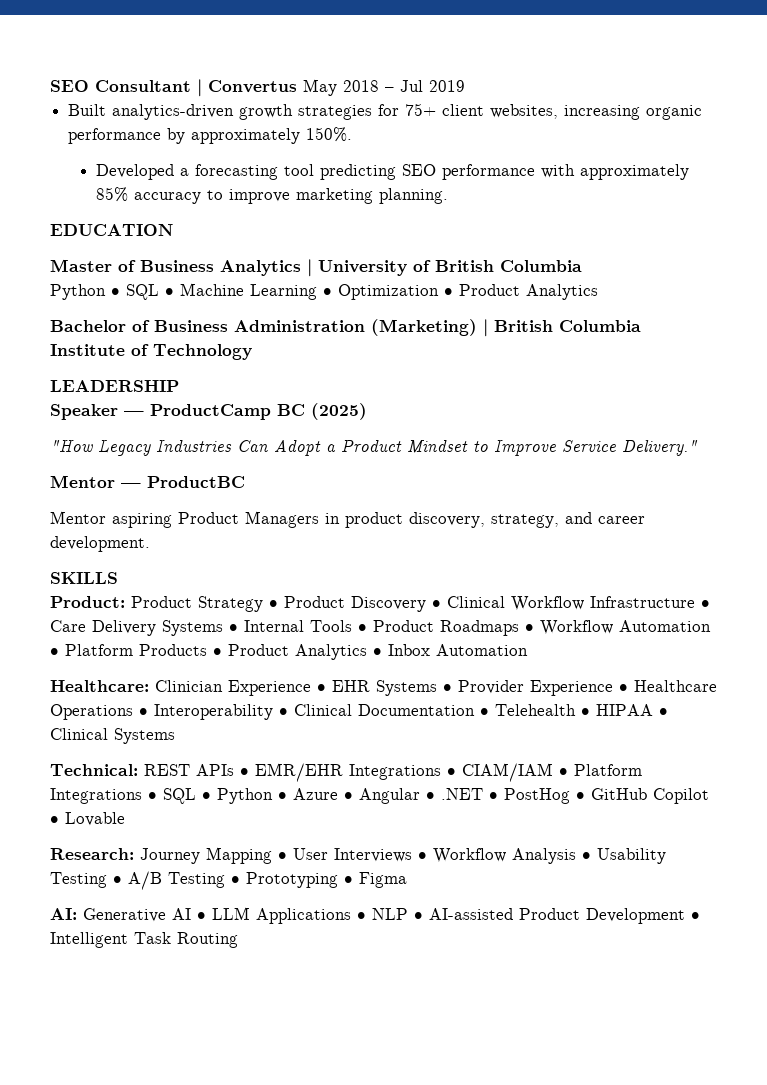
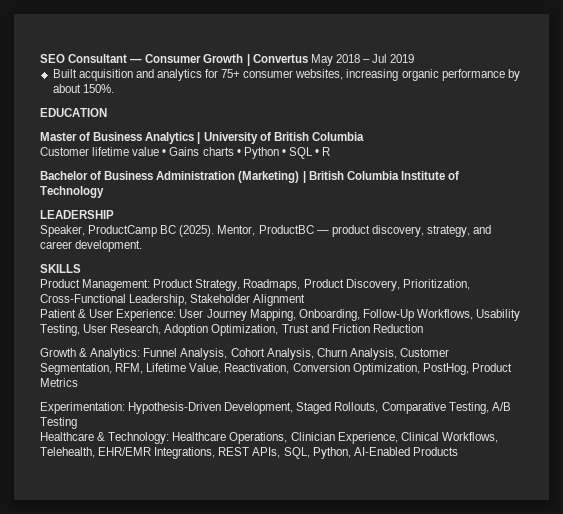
- SEO Consultant | Convertus May 2018 – Jul 2019
+ SEO Consultant — Consumer Growth | Convertus May 2018 – Jul 2019
- Built analytics-driven growth strategies for 75+ client websites, increasing organic performance by approximately 150%.
+ Built acquisition and analytics for 75+ consumer websites, increasing organic performance by about 150%.
- Developed a forecasting tool predicting SEO performance with approximately 85% accuracy to improve marketing planning.
- Python • SQL • Machine Learning • Optimization • Product Analytics
+ Customer lifetime value • Gains charts • Python • SQL • R
- Speaker — ProductCamp BC (2025)
- "How Legacy Industries Can Adopt a Product Mindset to Improve Service Delivery."
- Mentor — ProductBC
- Mentor aspiring Product Managers in product discovery, strategy, and career development.
+ Speaker, ProductCamp BC (2025). Mentor, ProductBC — product discovery, strategy, and career development.
- Product: Product Strategy • Product Discovery • Clinical Workflow Infrastructure • Care Delivery Systems • Internal Tools • Product Roadmaps • Workflow Automation • Platform Products • Product Analytics • Inbox Automation
- Healthcare: Clinician Experience • EHR Systems • Provider Experience • Healthcare Operations • Interoperability • Clinical Documentation • Telehealth • HIPAA • Clinical Systems
- Technical: REST APIs • EMR/EHR Integrations • CIAM/IAM • Platform Integrations • SQL • Python • Azure • Angular • .NET • PostHog • GitHub Copilot • Lovable
- Research: Journey Mapping • User Interviews • Workflow Analysis • Usability Testing • A/B Testing • Prototyping • Figma
- AI: Generative AI • LLM Applications • NLP • AI-assisted Product Development • Intelligent Task Routing
+ Product Management: Product Strategy, Roadmaps, Product Discovery, Prioritization, Cross-Functional Leadership, Stakeholder Alignment
+ Patient & User Experience: User Journey Mapping, Onboarding, Follow-Up Workflows, Usability Testing, User Research, Adoption Optimization, Trust and Friction Reduction
+ Growth & Analytics: Funnel Analysis, Cohort Analysis, Churn Analysis, Customer Segmentation, RFM, Lifetime Value, Reactivation, Conversion Optimization, PostHog, Product Metrics
+ Experimentation: Hypothesis-Driven Development, Staged Rollouts, Comparative Testing, A/B Testing
+ Healthcare & Technology: Healthcare Operations, Clinician Experience, Clinical Workflows, Telehealth, EHR/EMR Integrations, REST APIs, SQL, Python, AI-Enabled Products

